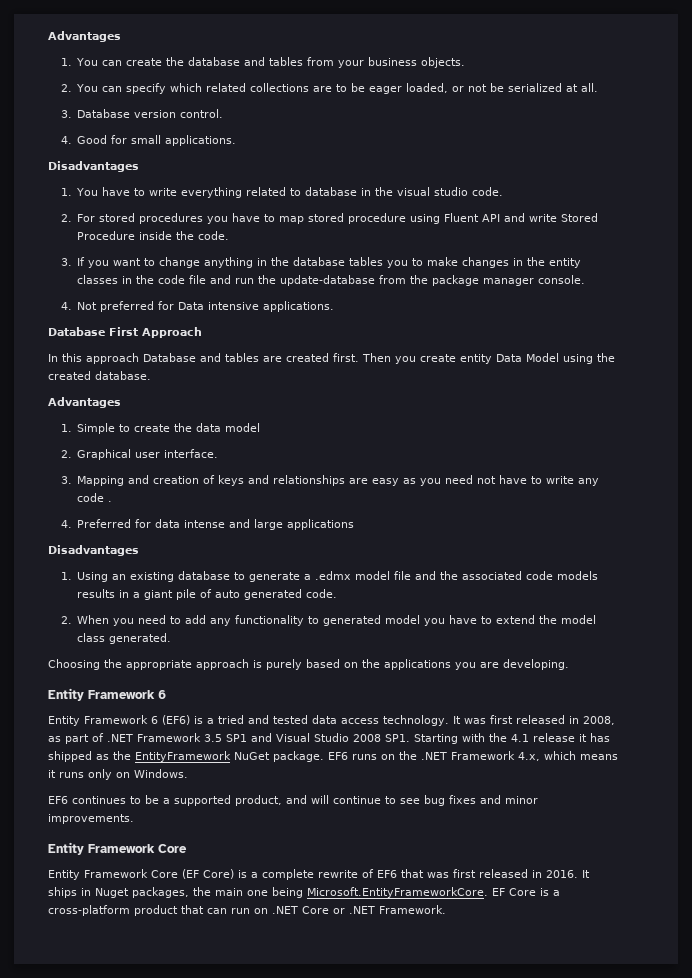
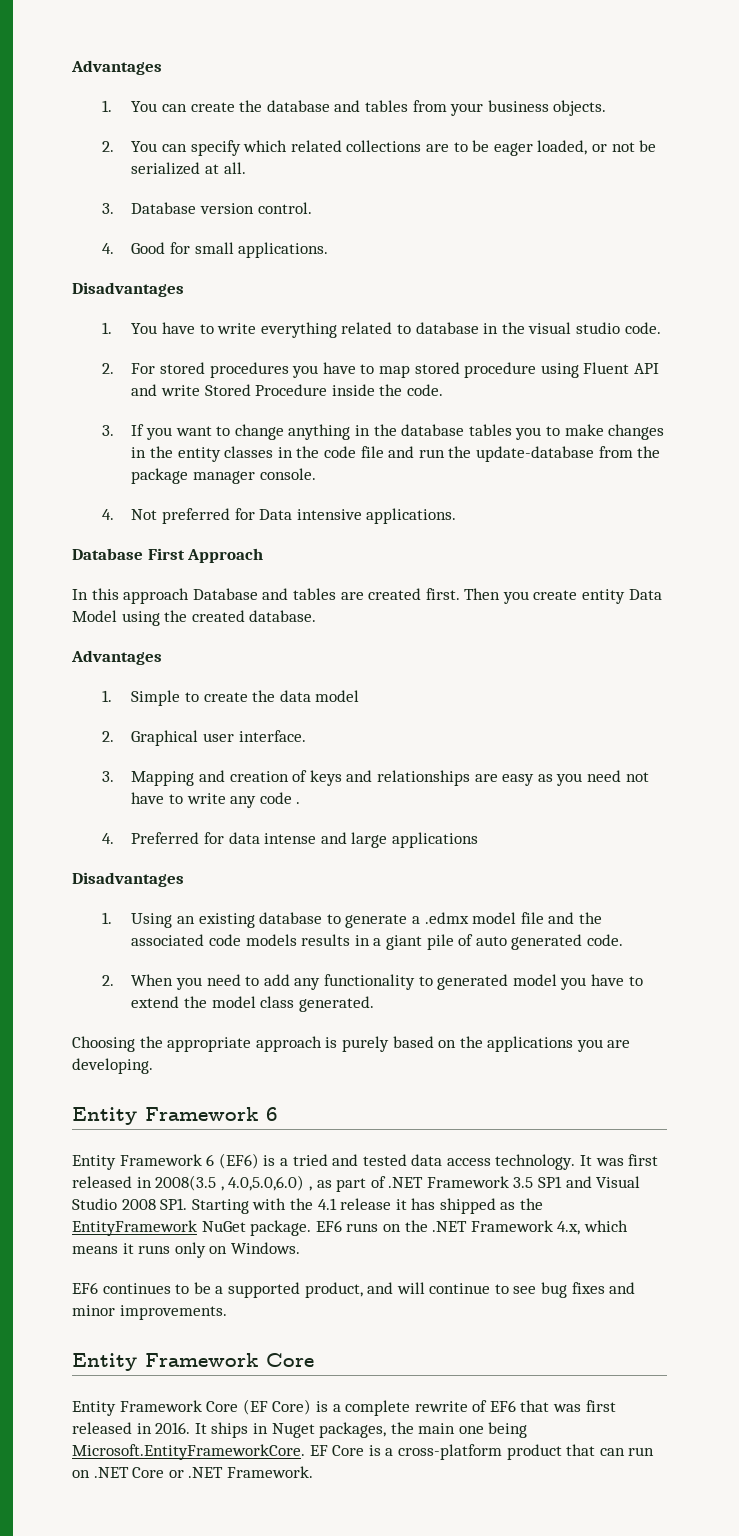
- It was first released in 2008, as part of .NET Framework 3.5 SP1 and Visual Studio 2008 SP1. Starting with the 4.1 release it has shipped as the EntityFramework NuGet package.
+ It was first released in 2008(3.5 , 4.0,5.0,6.0) , as part of .NET Framework 3.5 SP1 and Visual Studio 2008 SP1. Starting with the 4.1 release it has shipped as the EntityFramework NuGet package.

